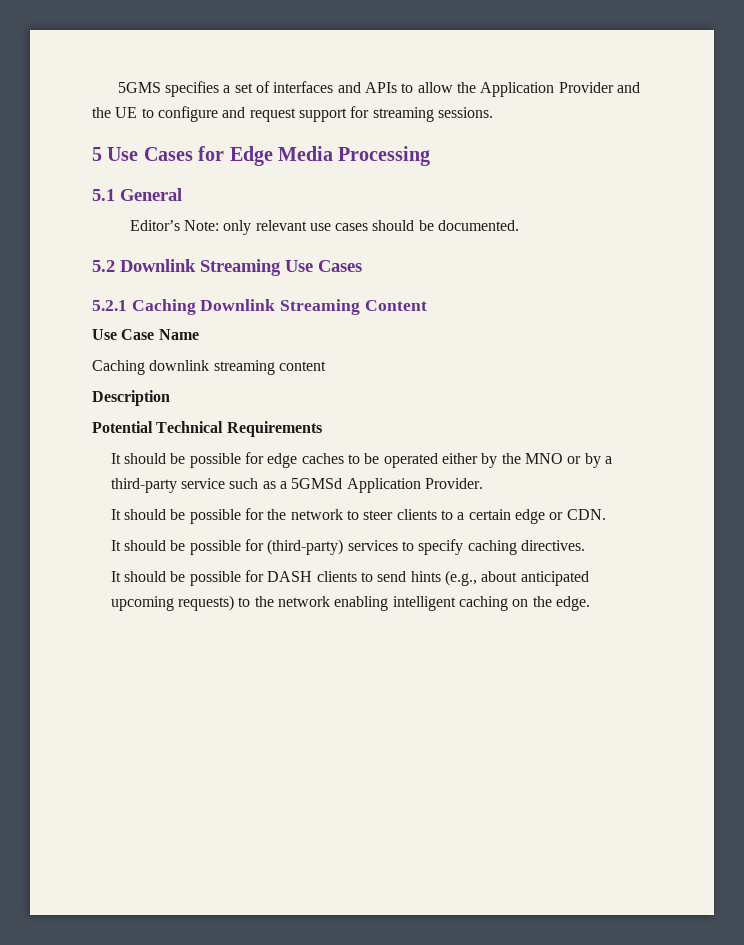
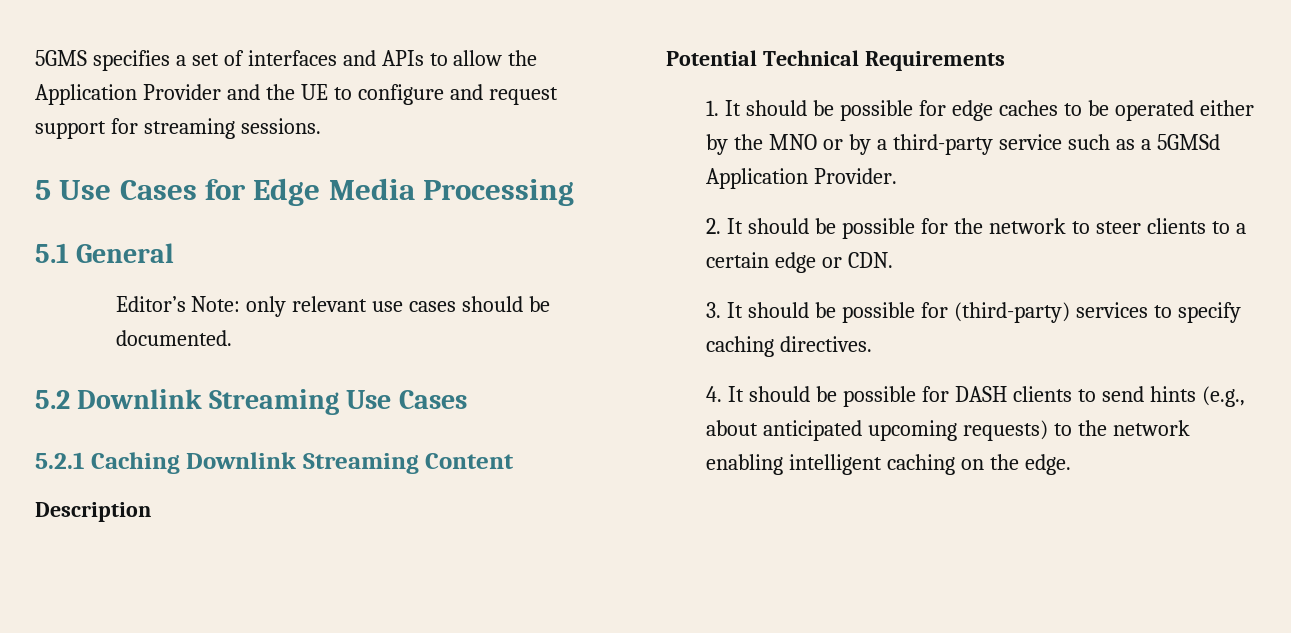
- Use Case Name
- Caching downlink streaming content
- It should be possible for edge caches to be operated either by the MNO or by a third-party service such as a 5GMSd Application Provider.
+ 1. It should be possible for edge caches to be operated either by the MNO or by a third-party service such as a 5GMSd Application Provider.
- It should be possible for the network to steer clients to a certain edge or CDN.
+ 2. It should be possible for the network to steer clients to a certain edge or CDN.
- It should be possible for (third-party) services to specify caching directives.
+ 3. It should be possible for (third-party) services to specify caching directives.
- It should be possible for DASH clients to send hints (e.g., about anticipated upcoming requests) to the network enabling intelligent caching on the edge.
+ 4. It should be possible for DASH clients to send hints (e.g., about anticipated upcoming requests) to the network enabling intelligent caching on the edge.

